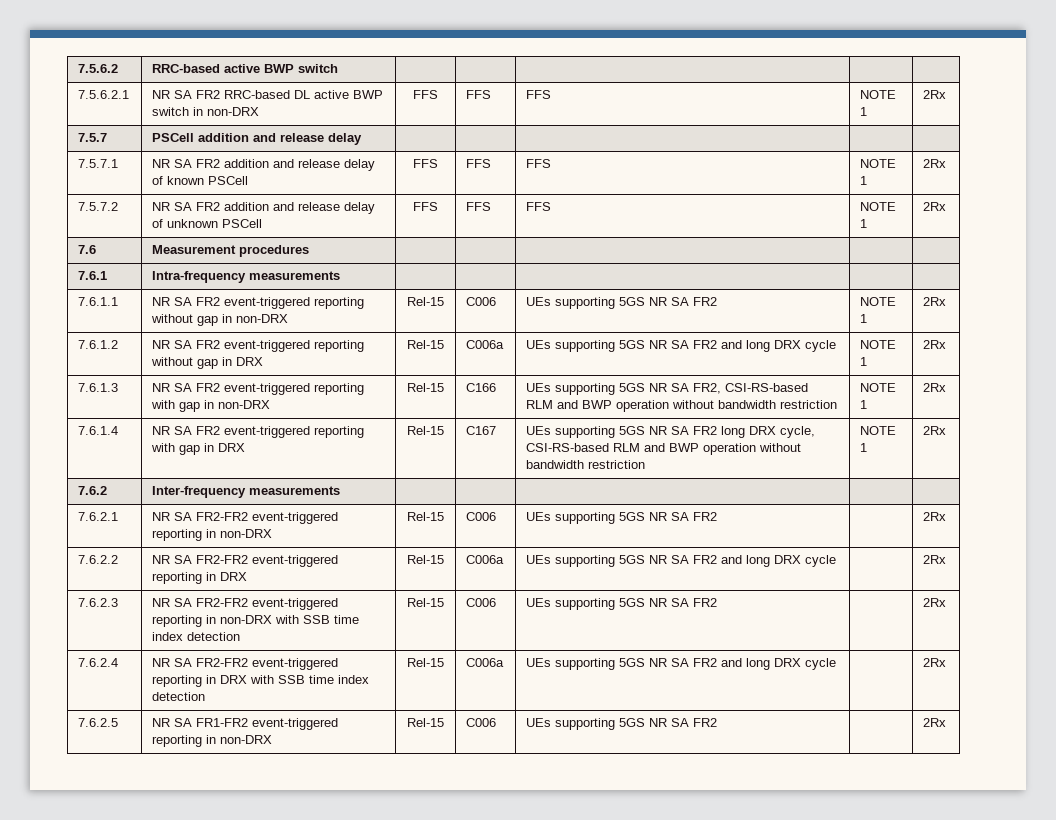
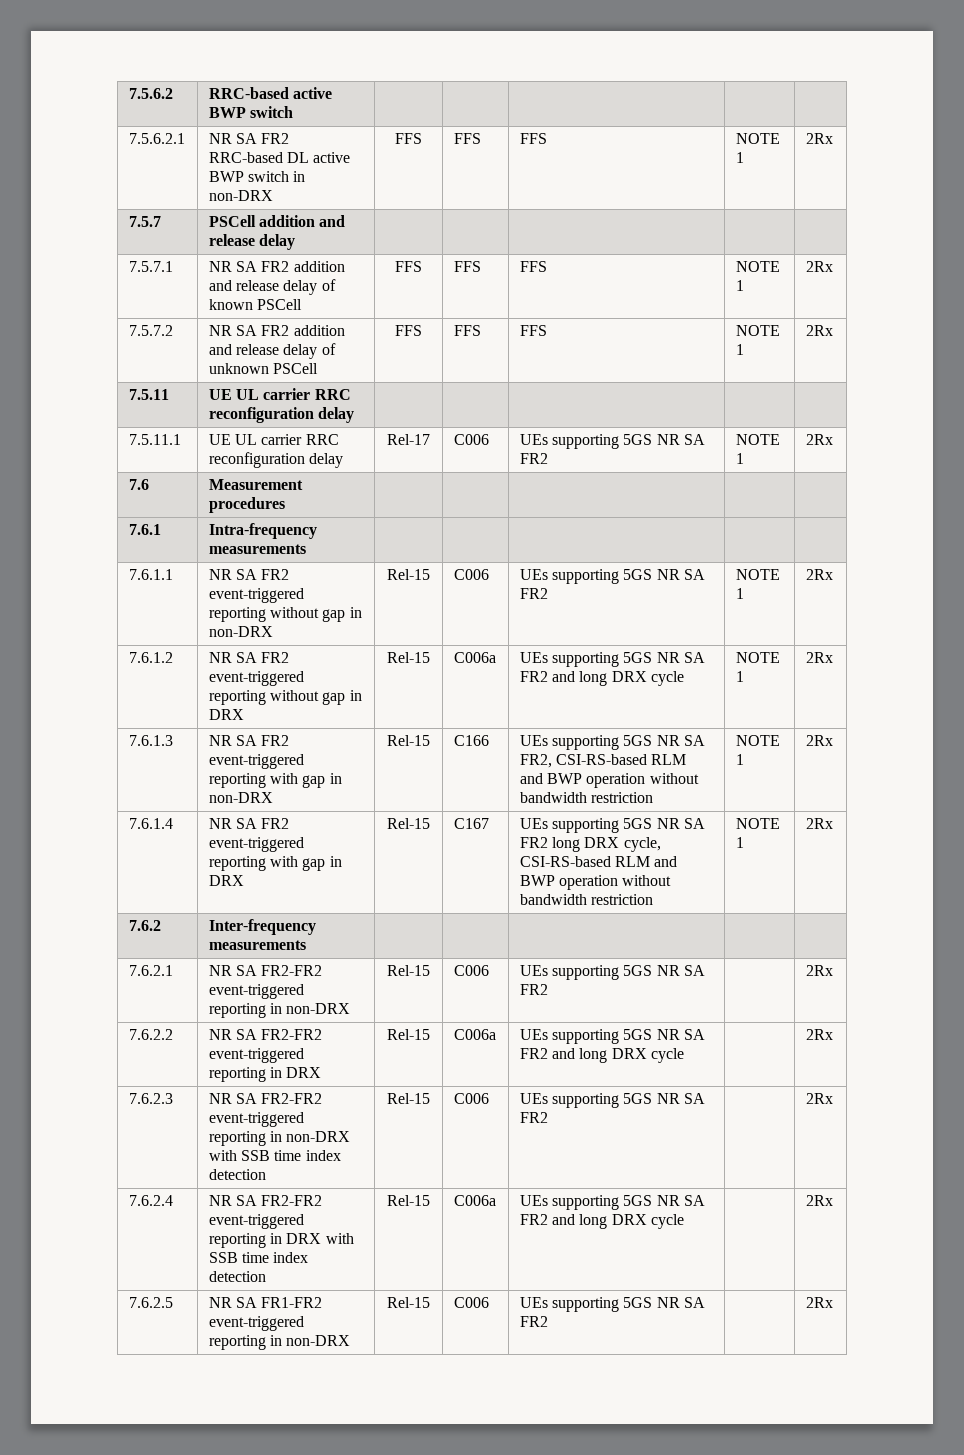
+ 7.5.11 | UE UL carrier RRC reconfiguration delay | | | | |
+ 7.5.11.1 | UE UL carrier RRC reconfiguration delay | Rel-17 | C006 | UEs supporting 5GS NR SA FR2 | NOTE 1 | 2Rx

